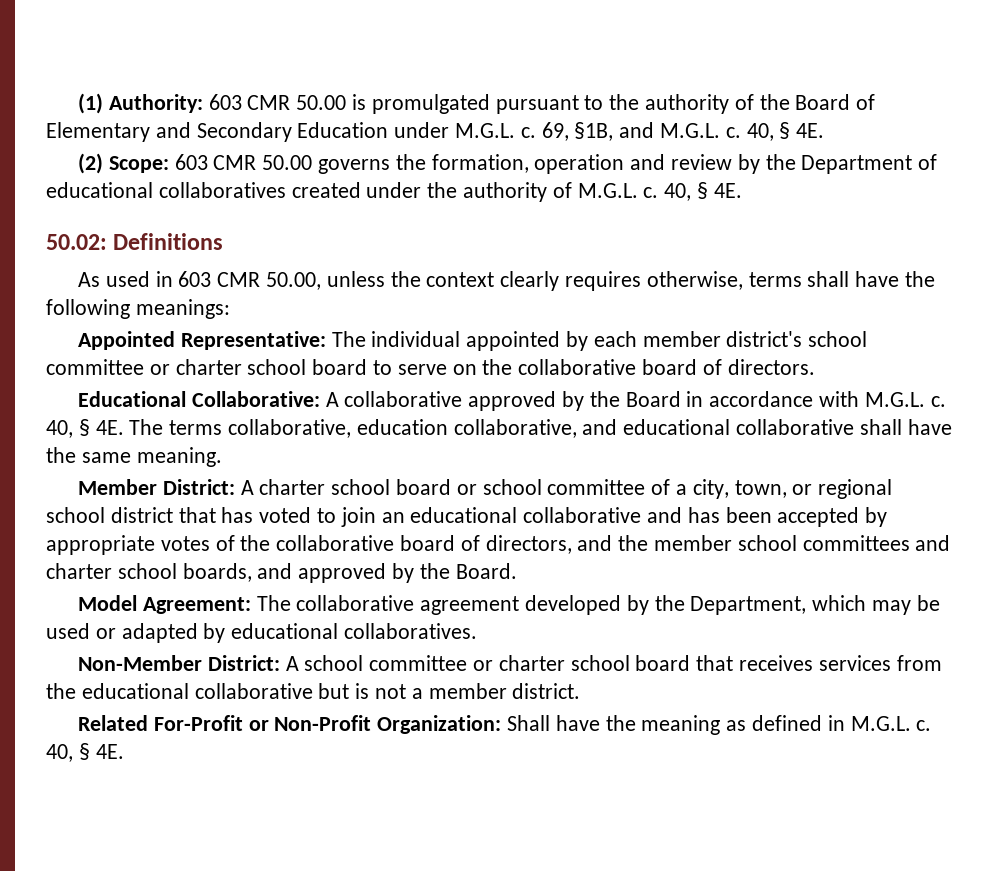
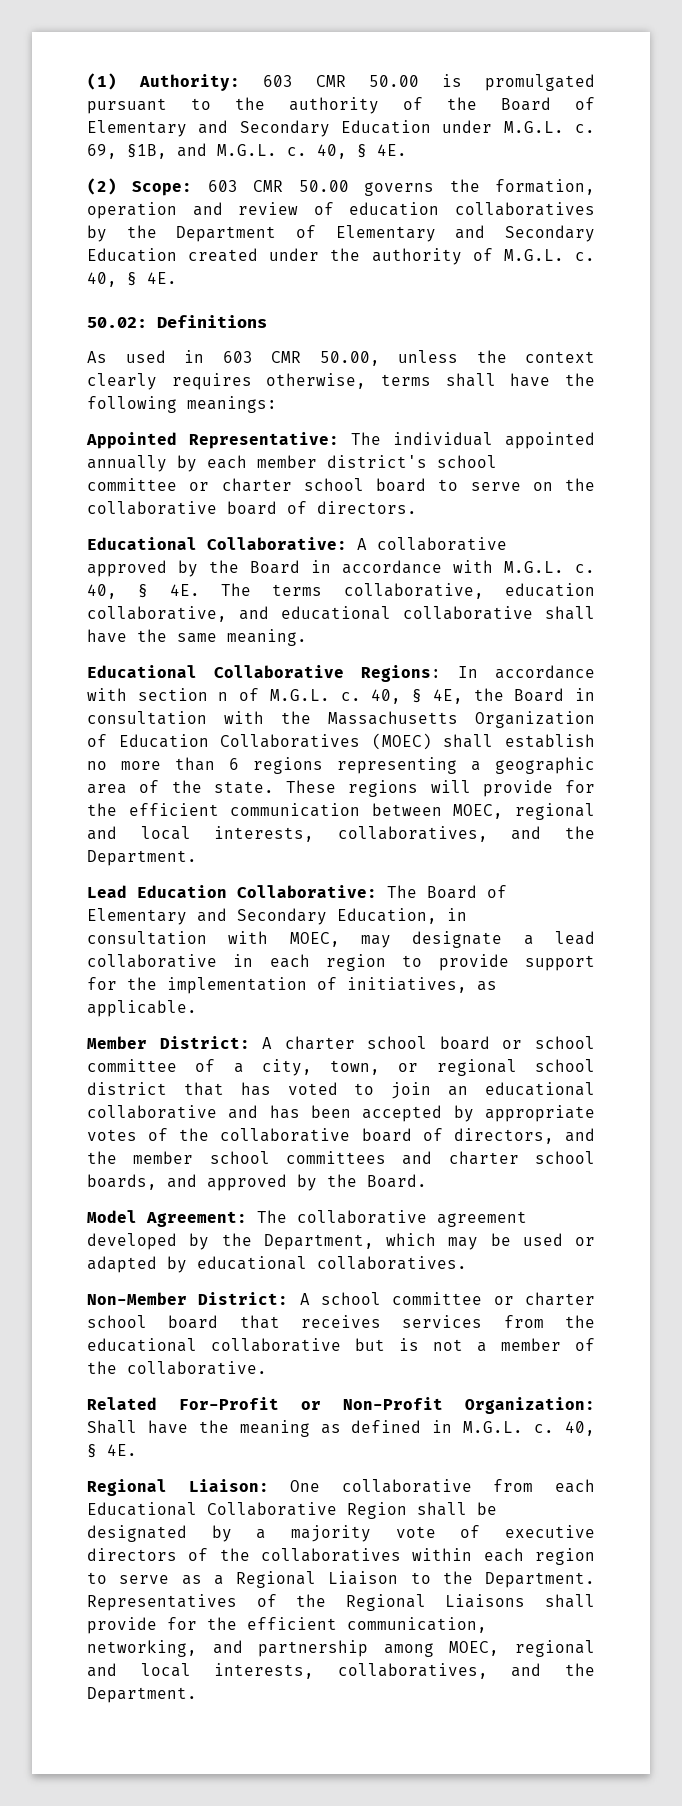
- (2) Scope: 603 CMR 50.00 governs the formation, operation and review by the Department of educational collaboratives created under the authority of M.G.L. c.
+ (2) Scope: 603 CMR 50.00 governs the formation, operation and review of education collaboratives by the Department of Elementary and Secondary Education created under the authority of M.G.L. c.
- Appointed Representative: The individual appointed by each member district's school committee or charter school board to serve on the collaborative board of directors.
+ Appointed Representative: The individual appointed annually by each member district's school committee or charter school board to serve on the collaborative board of directors.
+ Educational Collaborative Regions: In accordance with section n of M.G.L. c. 40, § 4E, the Board in consultation with the Massachusetts Organization of Education Collaboratives (MOEC) shall establish no more than 6 regions representing a geographic area of the state. These regions will provide for the efficient communication between MOEC, regional and local interests, collaboratives, and the Department.
+ Lead Education Collaborative: The Board of Elementary and Secondary Education, in consultation with MOEC, may designate a lead collaborative in each region to provide support for the implementation of initiatives, as applicable.
- Non-Member District: A school committee or charter school board that receives services from the educational collaborative but is not a member district.
+ Non-Member District: A school committee or charter school board that receives services from the educational collaborative but is not a member of the collaborative.
+ Regional Liaison: One collaborative from each Educational Collaborative Region shall be designated by a majority vote of executive directors of the collaboratives within each region to serve as a Regional Liaison to the Department. Representatives of the Regional Liaisons shall provide for the efficient communication, networking, and partnership among MOEC, regional and local interests, collaboratives, and the Department.

